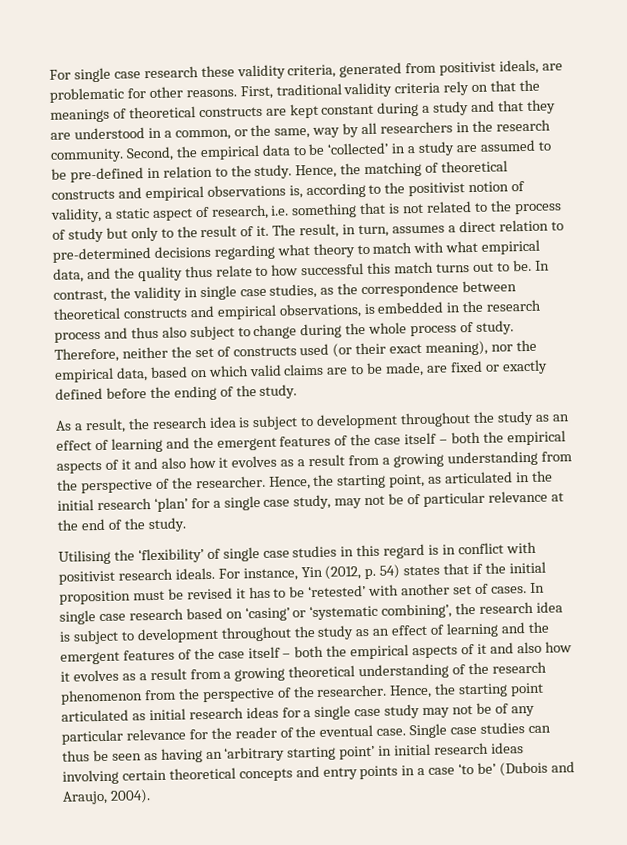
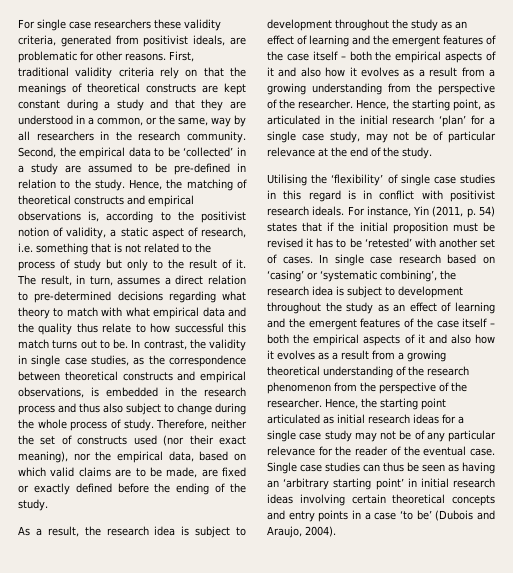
- For single case research these validity criteria, generated from positivist ideals, are problematic for other reasons.
+ For single case researchers these validity criteria, generated from positivist ideals, are problematic for other reasons.
- The result, in turn, assumes a direct relation to pre-determined decisions regarding what theory to match with what empirical data, and the quality thus relate to how successful this match turns out to be.
+ The result, in turn, assumes a direct relation to pre-determined decisions regarding what theory to match with what empirical data and the quality thus relate to how successful this match turns out to be.
- Therefore, neither the set of constructs used (or their exact meaning), nor the empirical data, based on which valid claims are to be made, are fixed or exactly defined before the ending of the study.
+ Therefore, neither the set of constructs used (nor their exact meaning), nor the empirical data, based on which valid claims are to be made, are fixed or exactly defined before the ending of the study.
- For instance, Yin (2012, p. 54) states that if the initial proposition must be revised it has to be ‘retested’ with another set of cases.
+ For instance, Yin (2011, p. 54) states that if the initial proposition must be revised it has to be ‘retested’ with another set of cases.

